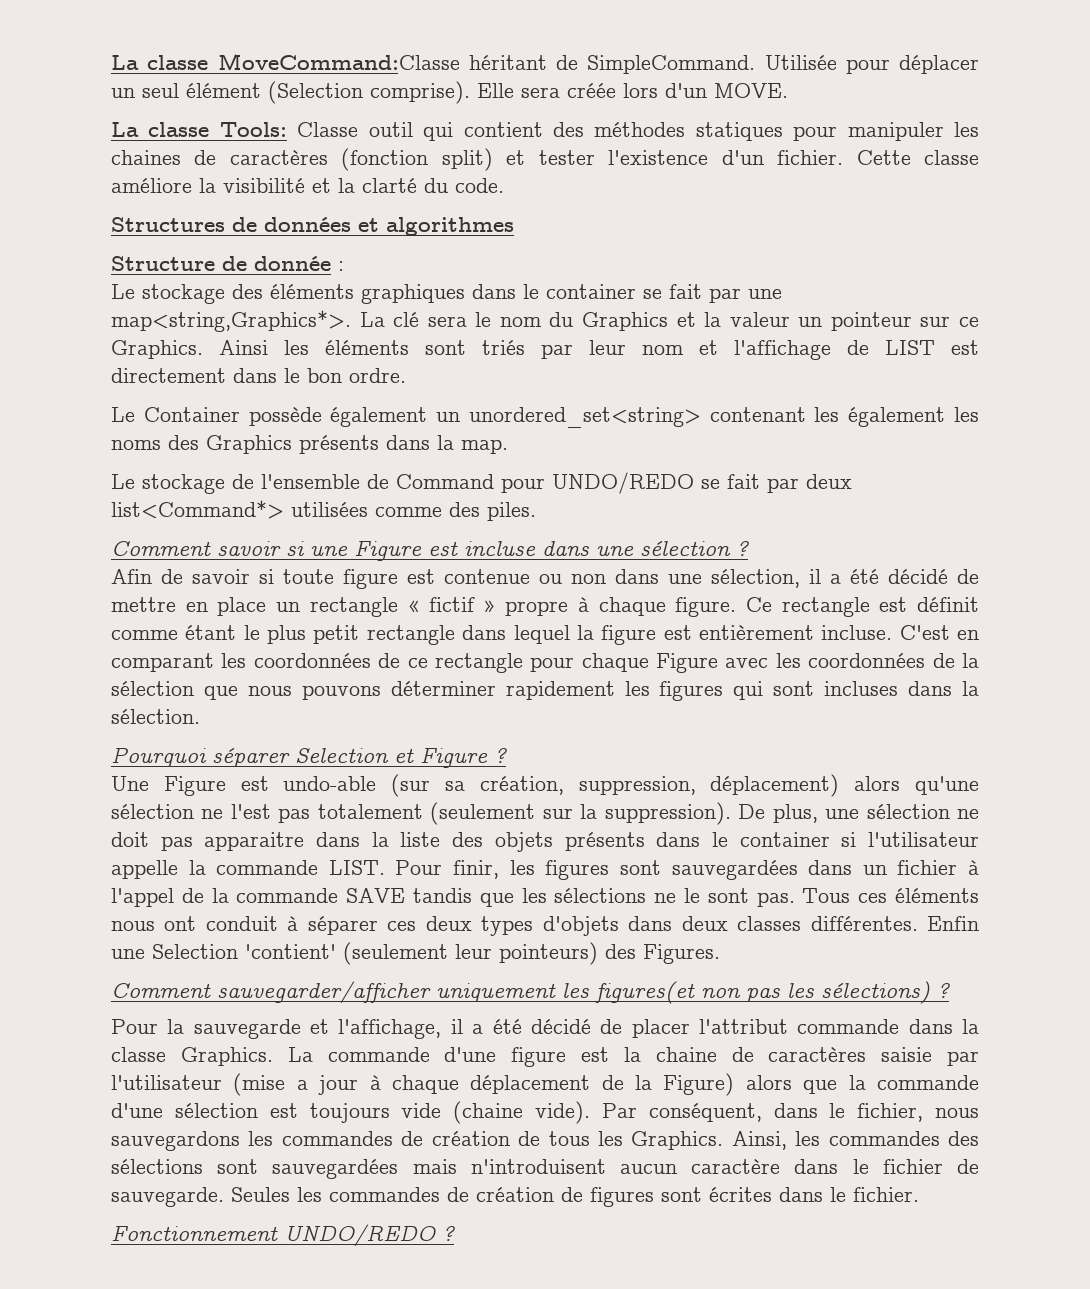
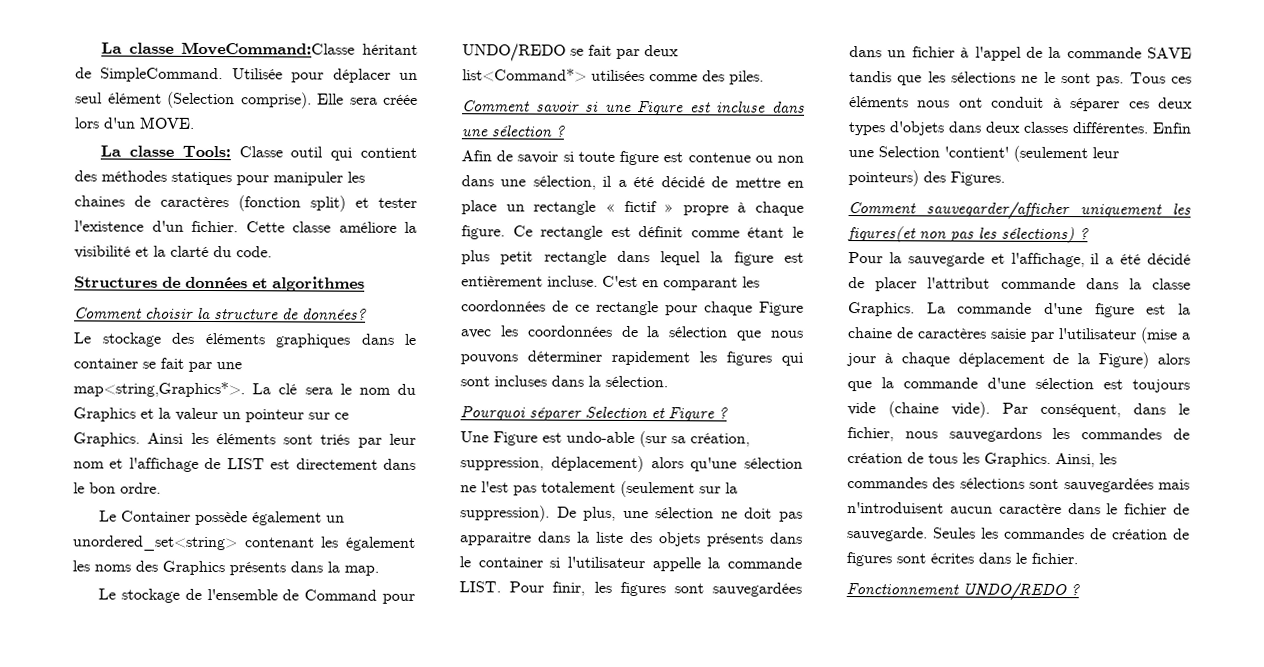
- Structure de donnée :
+ Comment choisir la structure de données?

